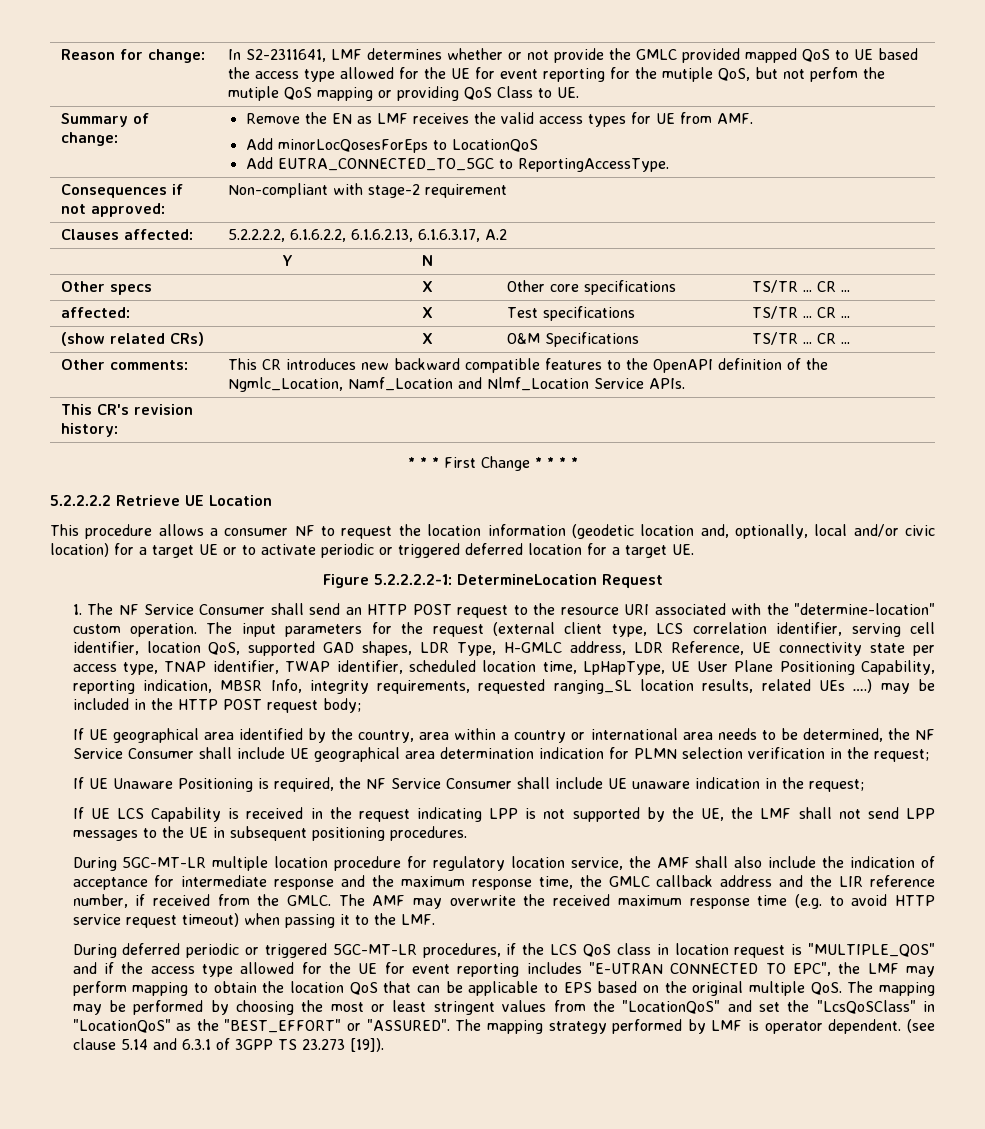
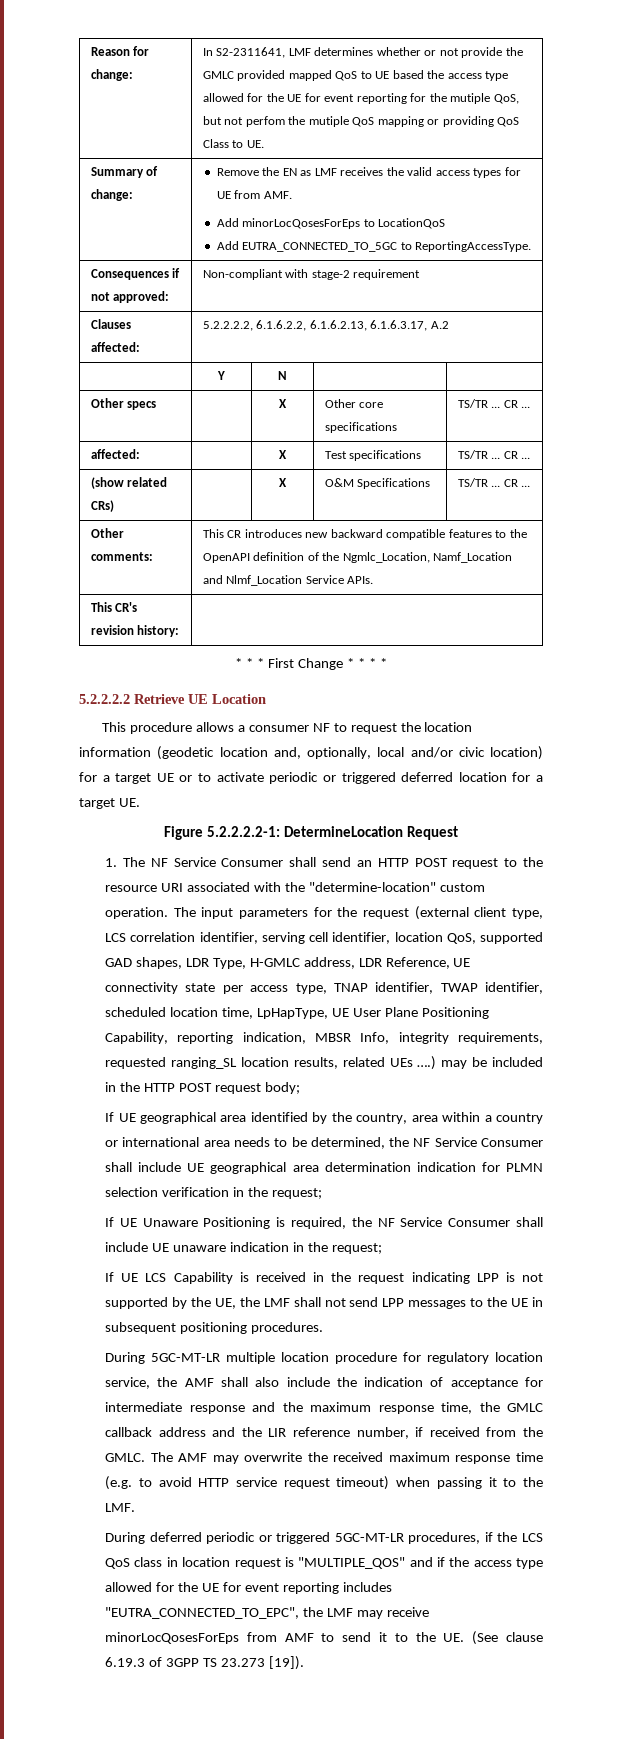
- During deferred periodic or triggered 5GC-MT-LR procedures, if the LCS QoS class in location request is "MULTIPLE_QOS" and if the access type allowed for the UE for event reporting includes "E-UTRAN CONNECTED TO EPC", the LMF may perform mapping to obtain the location QoS that can be applicable to EPS based on the original multiple QoS. The mapping may be performed by choosing the most or least stringent values from the "LocationQoS" and set the "LcsQoSClass" in "LocationQoS" as the "BEST_EFFORT" or "ASSURED". The mapping strategy performed by LMF is operator dependent. (see clause 5.14 and 6.3.1 of 3GPP TS 23.273 [19]).
+ During deferred periodic or triggered 5GC-MT-LR procedures, if the LCS QoS class in location request is "MULTIPLE_QOS" and if the access type allowed for the UE for event reporting includes "EUTRA_CONNECTED_TO_EPC", the LMF may receive minorLocQosesForEps from AMF to send it to the UE. (See clause 6.19.3 of 3GPP TS 23.273 [19]).

